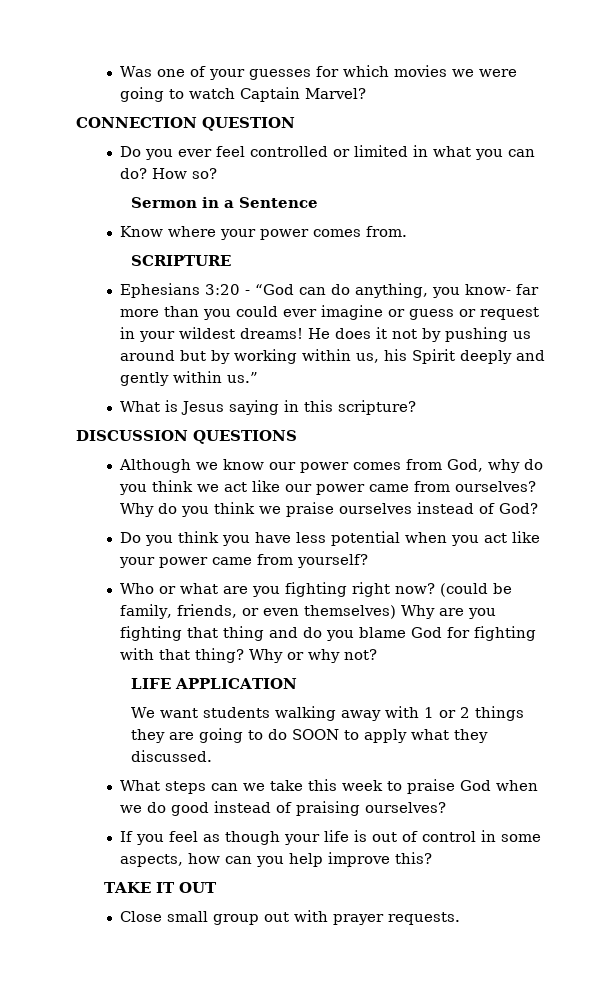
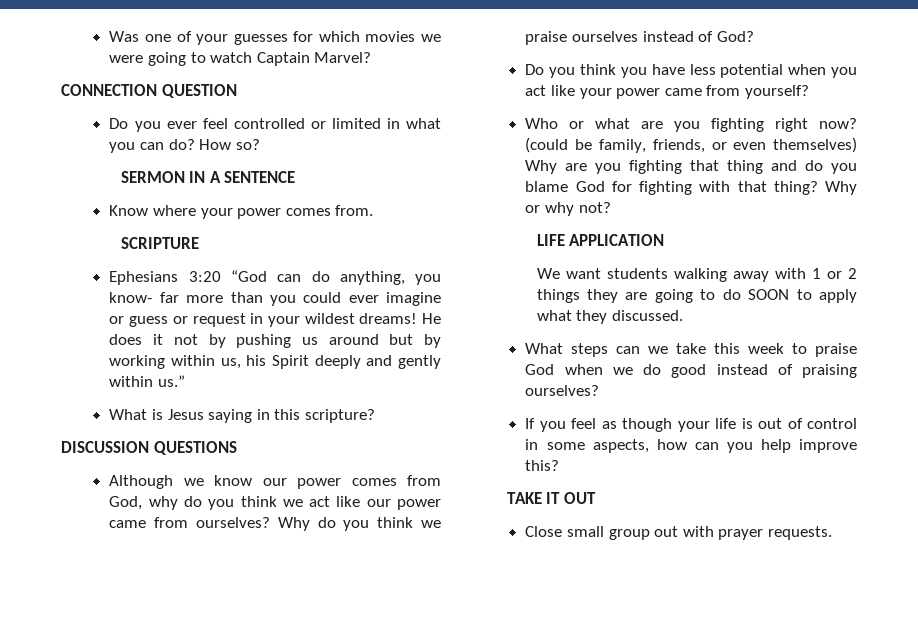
- Sermon in a Sentence
+ SERMON IN A SENTENCE
- Ephesians 3:20 - “God can do anything, you know- far more than you could ever imagine or guess or request in your wildest dreams!
+ Ephesians 3:20 “God can do anything, you know- far more than you could ever imagine or guess or request in your wildest dreams!

